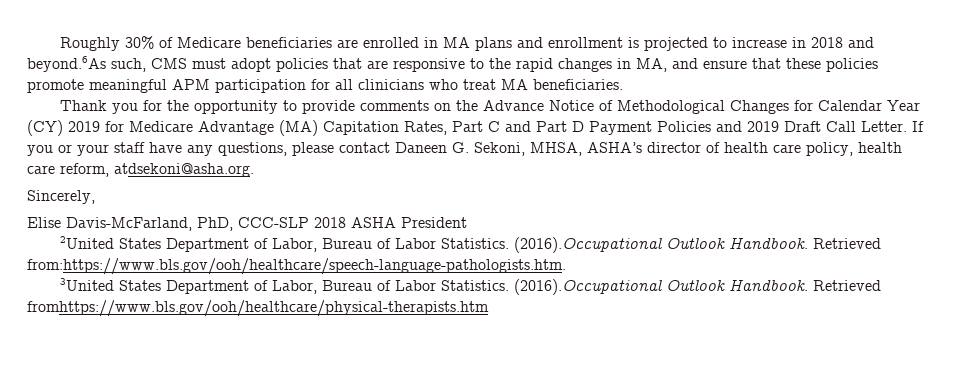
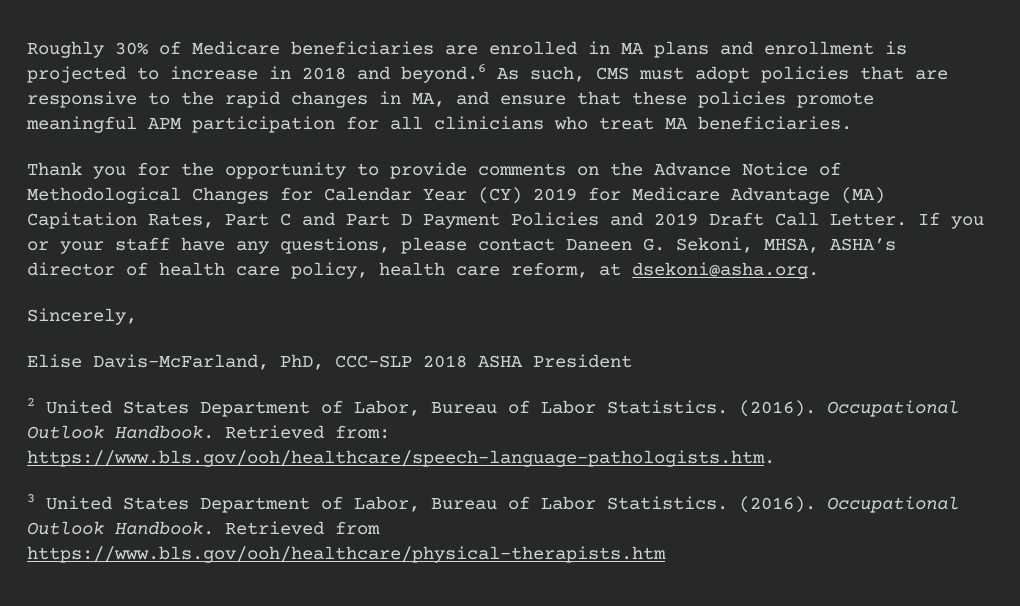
- Roughly 30% of Medicare beneficiaries are enrolled in MA plans and enrollment is projected to increase in 2018 and beyond.6As such, CMS must adopt policies that are responsive to the rapid changes in MA, and ensure that these policies promote meaningful APM participation for all clinicians who treat MA beneficiaries.
+ Roughly 30% of Medicare beneficiaries are enrolled in MA plans and enrollment is projected to increase in 2018 and beyond.6 As such, CMS must adopt policies that are responsive to the rapid changes in MA, and ensure that these policies promote meaningful APM participation for all clinicians who treat MA beneficiaries.
- If you or your staff have any questions, please contact Daneen G. Sekoni, MHSA, ASHA’s director of health care policy, health care reform, atdsekoni@asha.org.
+ If you or your staff have any questions, please contact Daneen G. Sekoni, MHSA, ASHA’s director of health care policy, health care reform, at dsekoni@asha.org.
- 2United States Department of Labor, Bureau of Labor Statistics. (2016).Occupational Outlook Handbook. Retrieved from:https://www.bls.gov/ooh/healthcare/speech-language-pathologists.htm.
- 3United States Department of Labor, Bureau of Labor Statistics. (2016).Occupational Outlook Handbook. Retrieved fromhttps://www.bls.gov/ooh/healthcare/physical-therapists.htm
+ 2 United States Department of Labor, Bureau of Labor Statistics. (2016). Occupational Outlook Handbook. Retrieved from: https://www.bls.gov/ooh/healthcare/speech-language-pathologists.htm.
+ 3 United States Department of Labor, Bureau of Labor Statistics. (2016). Occupational Outlook Handbook. Retrieved from https://www.bls.gov/ooh/healthcare/physical-therapists.htm

